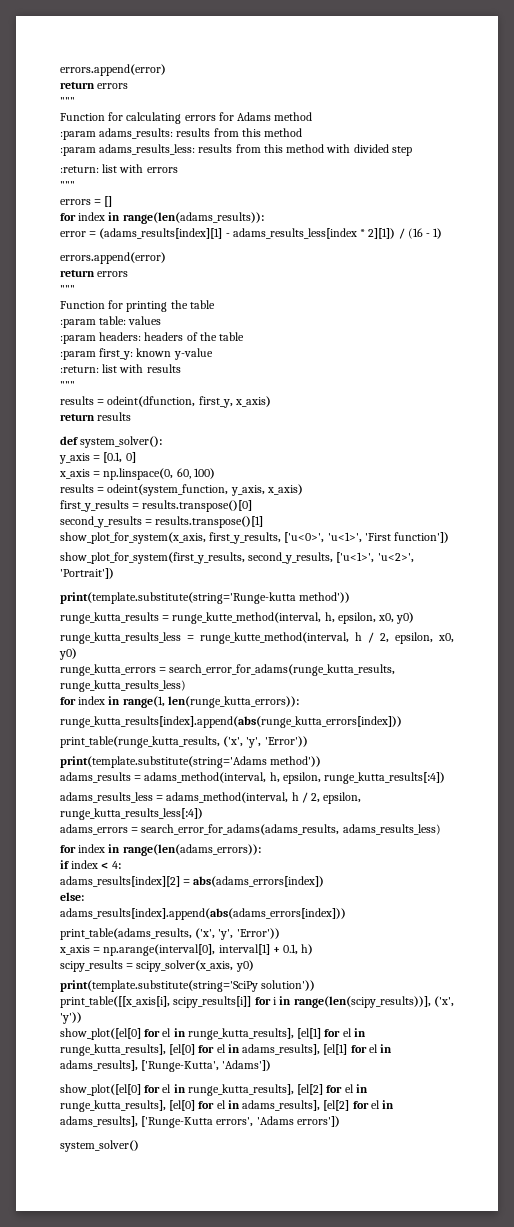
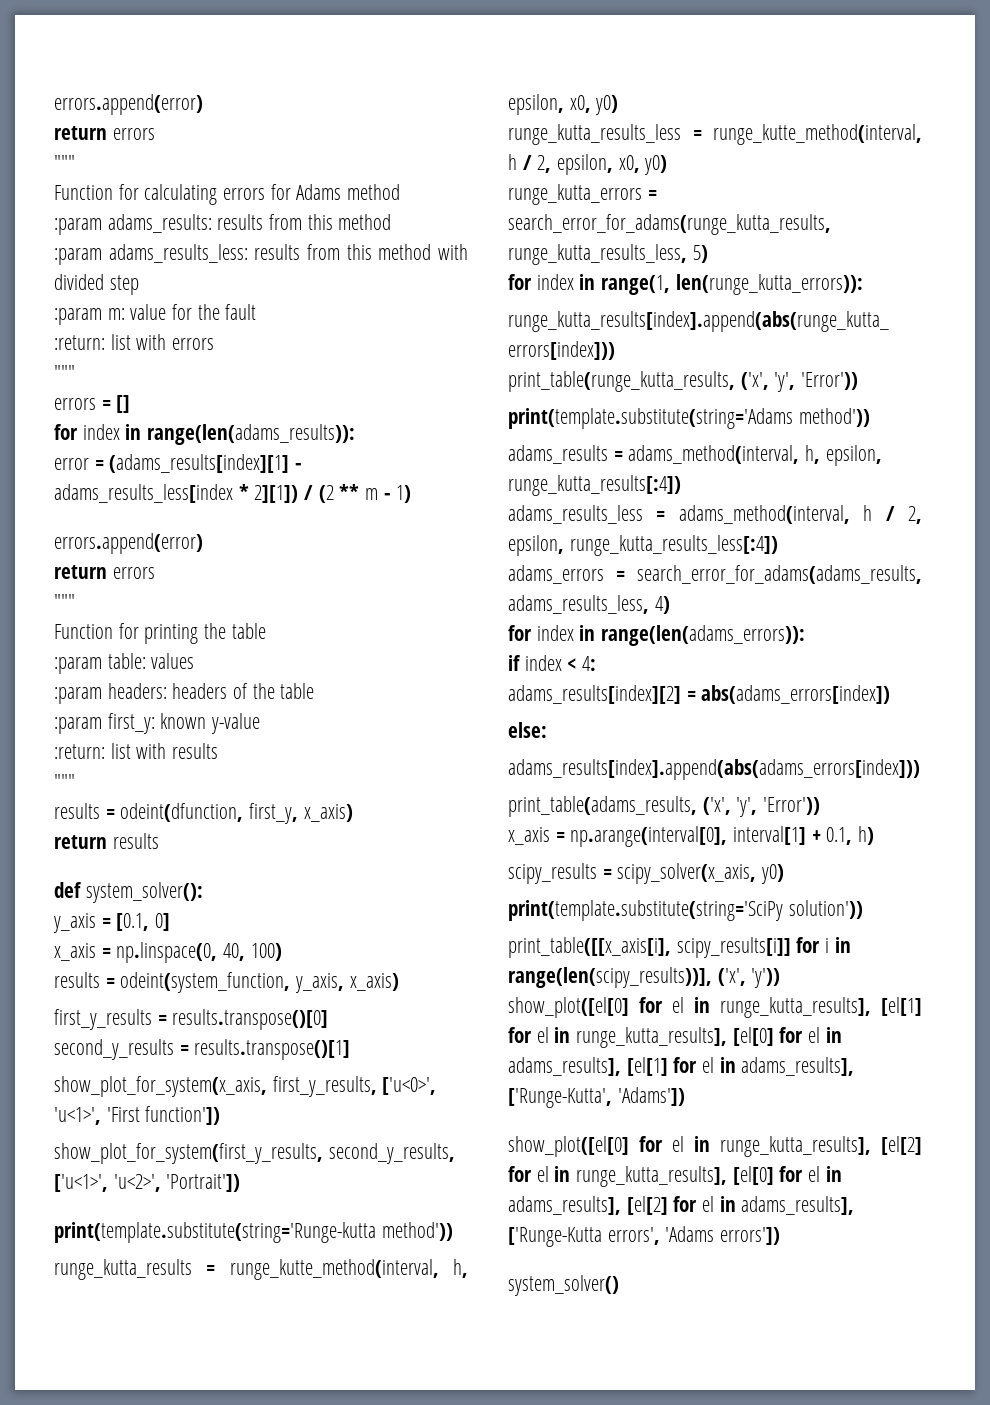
+ :param m: value for the fault
- error = (adams_results[index][1] - adams_results_less[index * 2][1]) / (16 - 1)
+ error = (adams_results[index][1] - adams_results_less[index * 2][1]) / (2 ** m - 1)
- x_axis = np.linspace(0, 60, 100)
+ x_axis = np.linspace(0, 40, 100)
- runge_kutta_errors = search_error_for_adams(runge_kutta_results, runge_kutta_results_less)
+ runge_kutta_errors = search_error_for_adams(runge_kutta_results, runge_kutta_results_less, 5)
- adams_errors = search_error_for_adams(adams_results, adams_results_less)
+ adams_errors = search_error_for_adams(adams_results, adams_results_less, 4)

